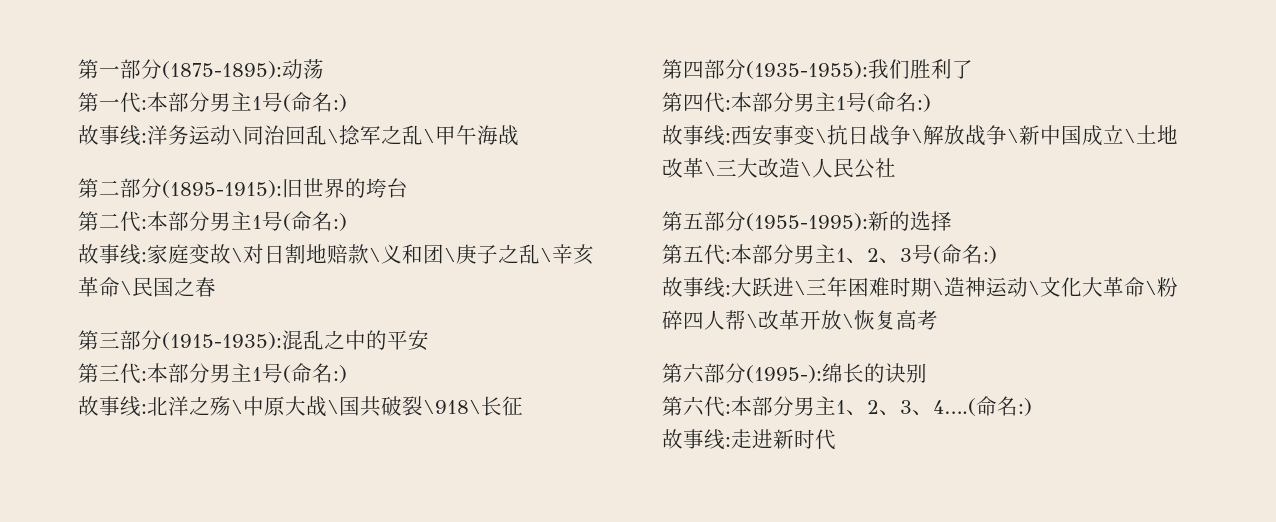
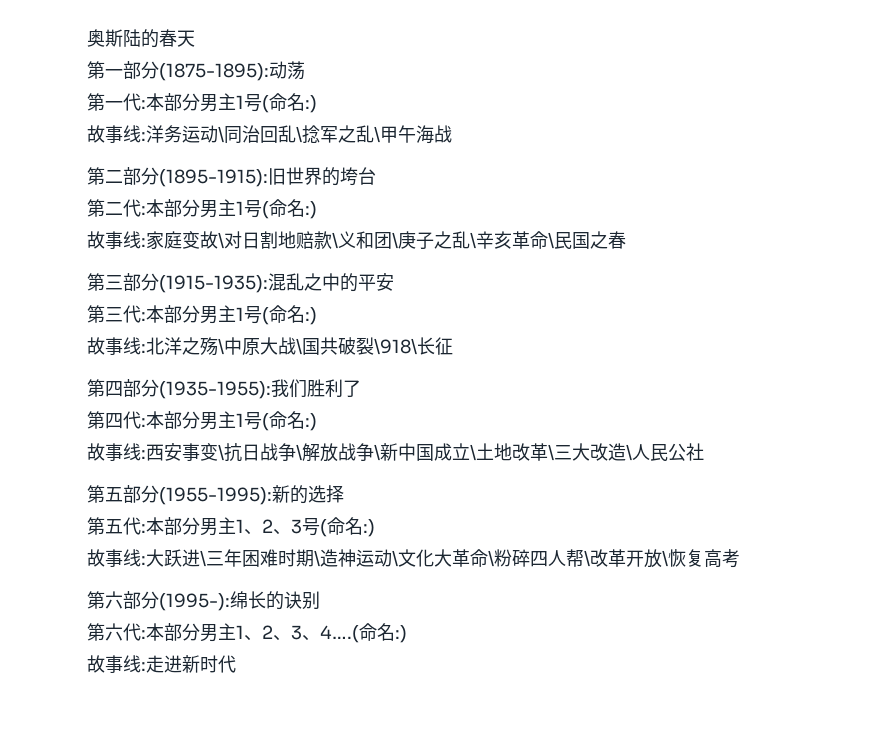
+ 奥斯陆的春天

